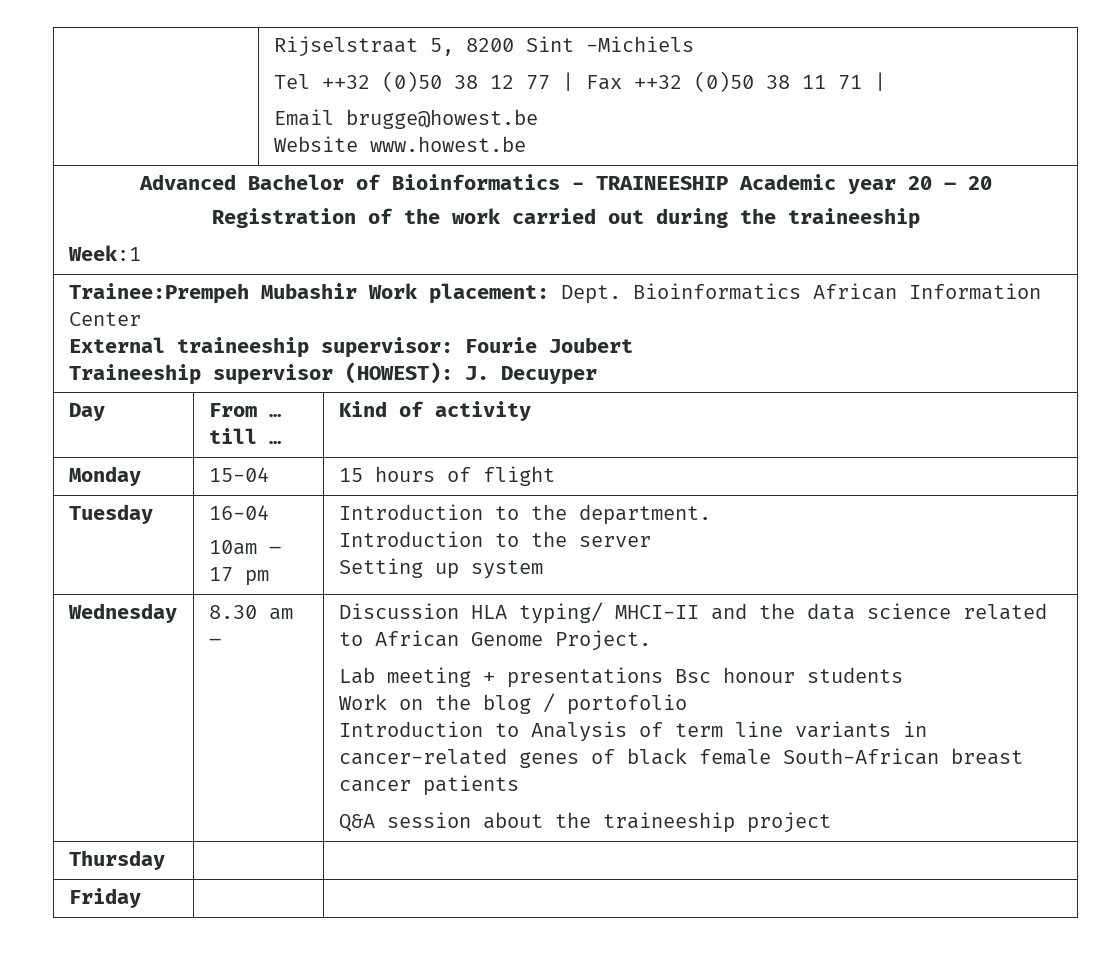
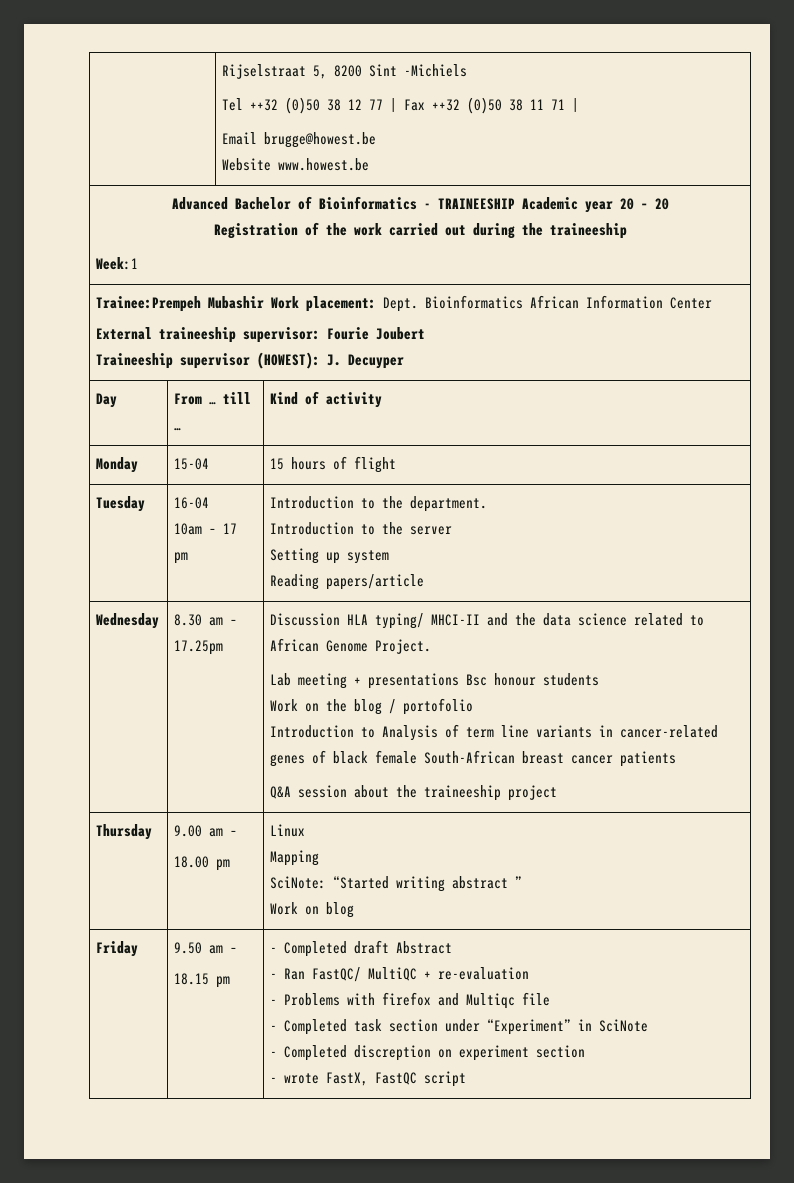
  Tuesday | 16-04
  10am – 17 pm | Introduction to the department.
  Introduction to the server
  Setting up system
+ Reading papers/article
- 8.30 am –
+ 8.30 am – 17.25pm
- Thursday | |
- Friday | |
+ Thursday | 9.00 am –
+ 18.00 pm | Linux
+ Mapping
+ SciNote: “Started writing abstract ”
+ Work on blog
+ Friday | 9.50 am –
+ 18.15 pm | - Completed draft Abstract
+ - Ran FastQC/ MultiQC + re-evaluation
+ - Problems with firefox and Multiqc file
+ - Completed task section under “Experiment” in SciNote
+ - Completed discreption on experiment section
+ - wrote FastX, FastQC script

